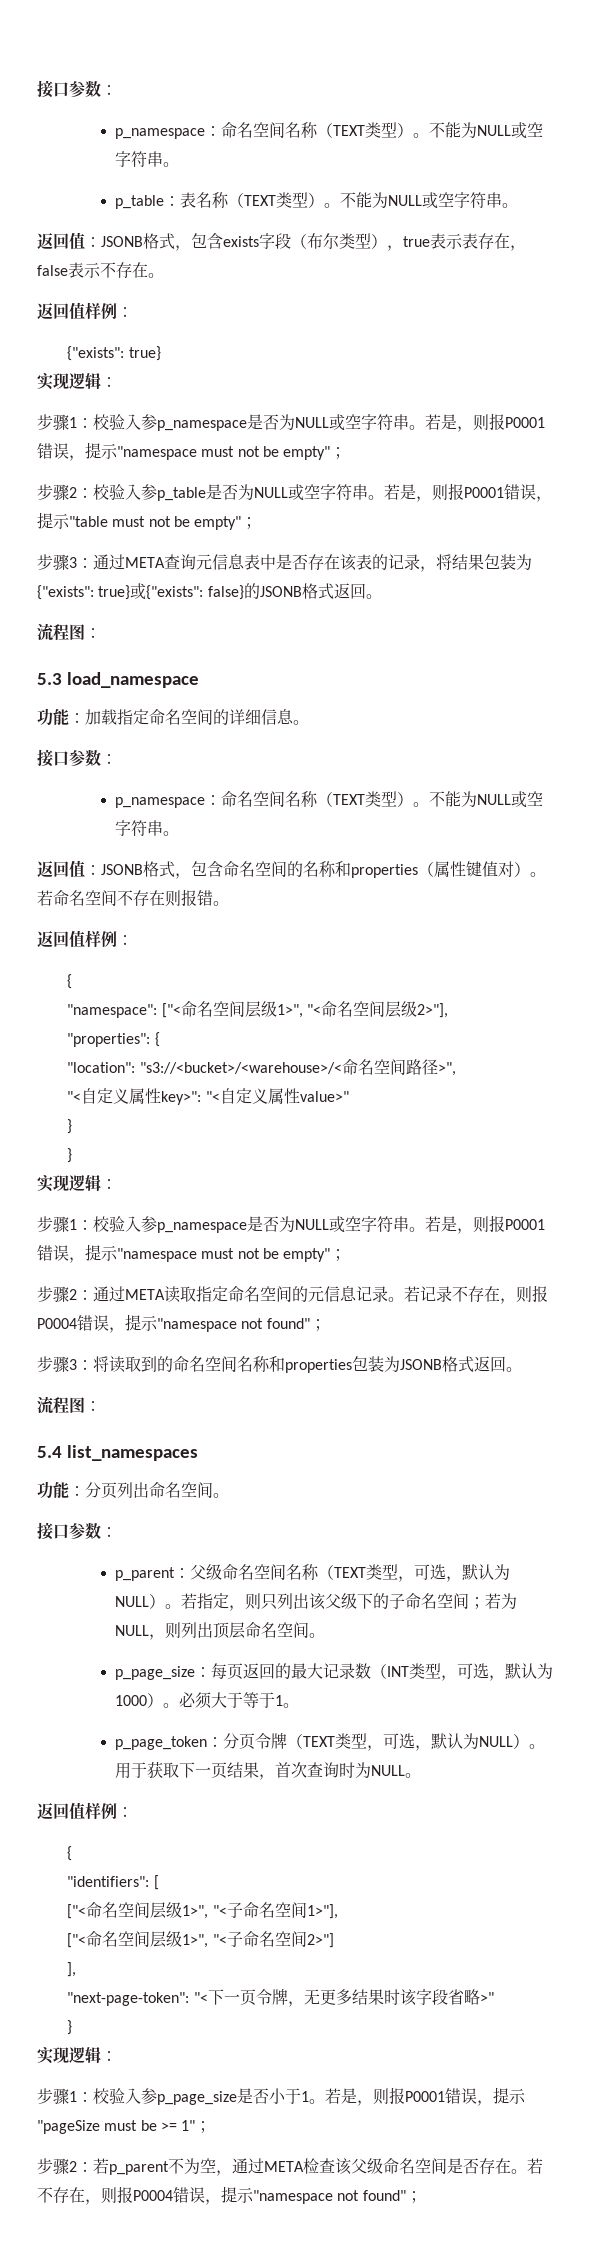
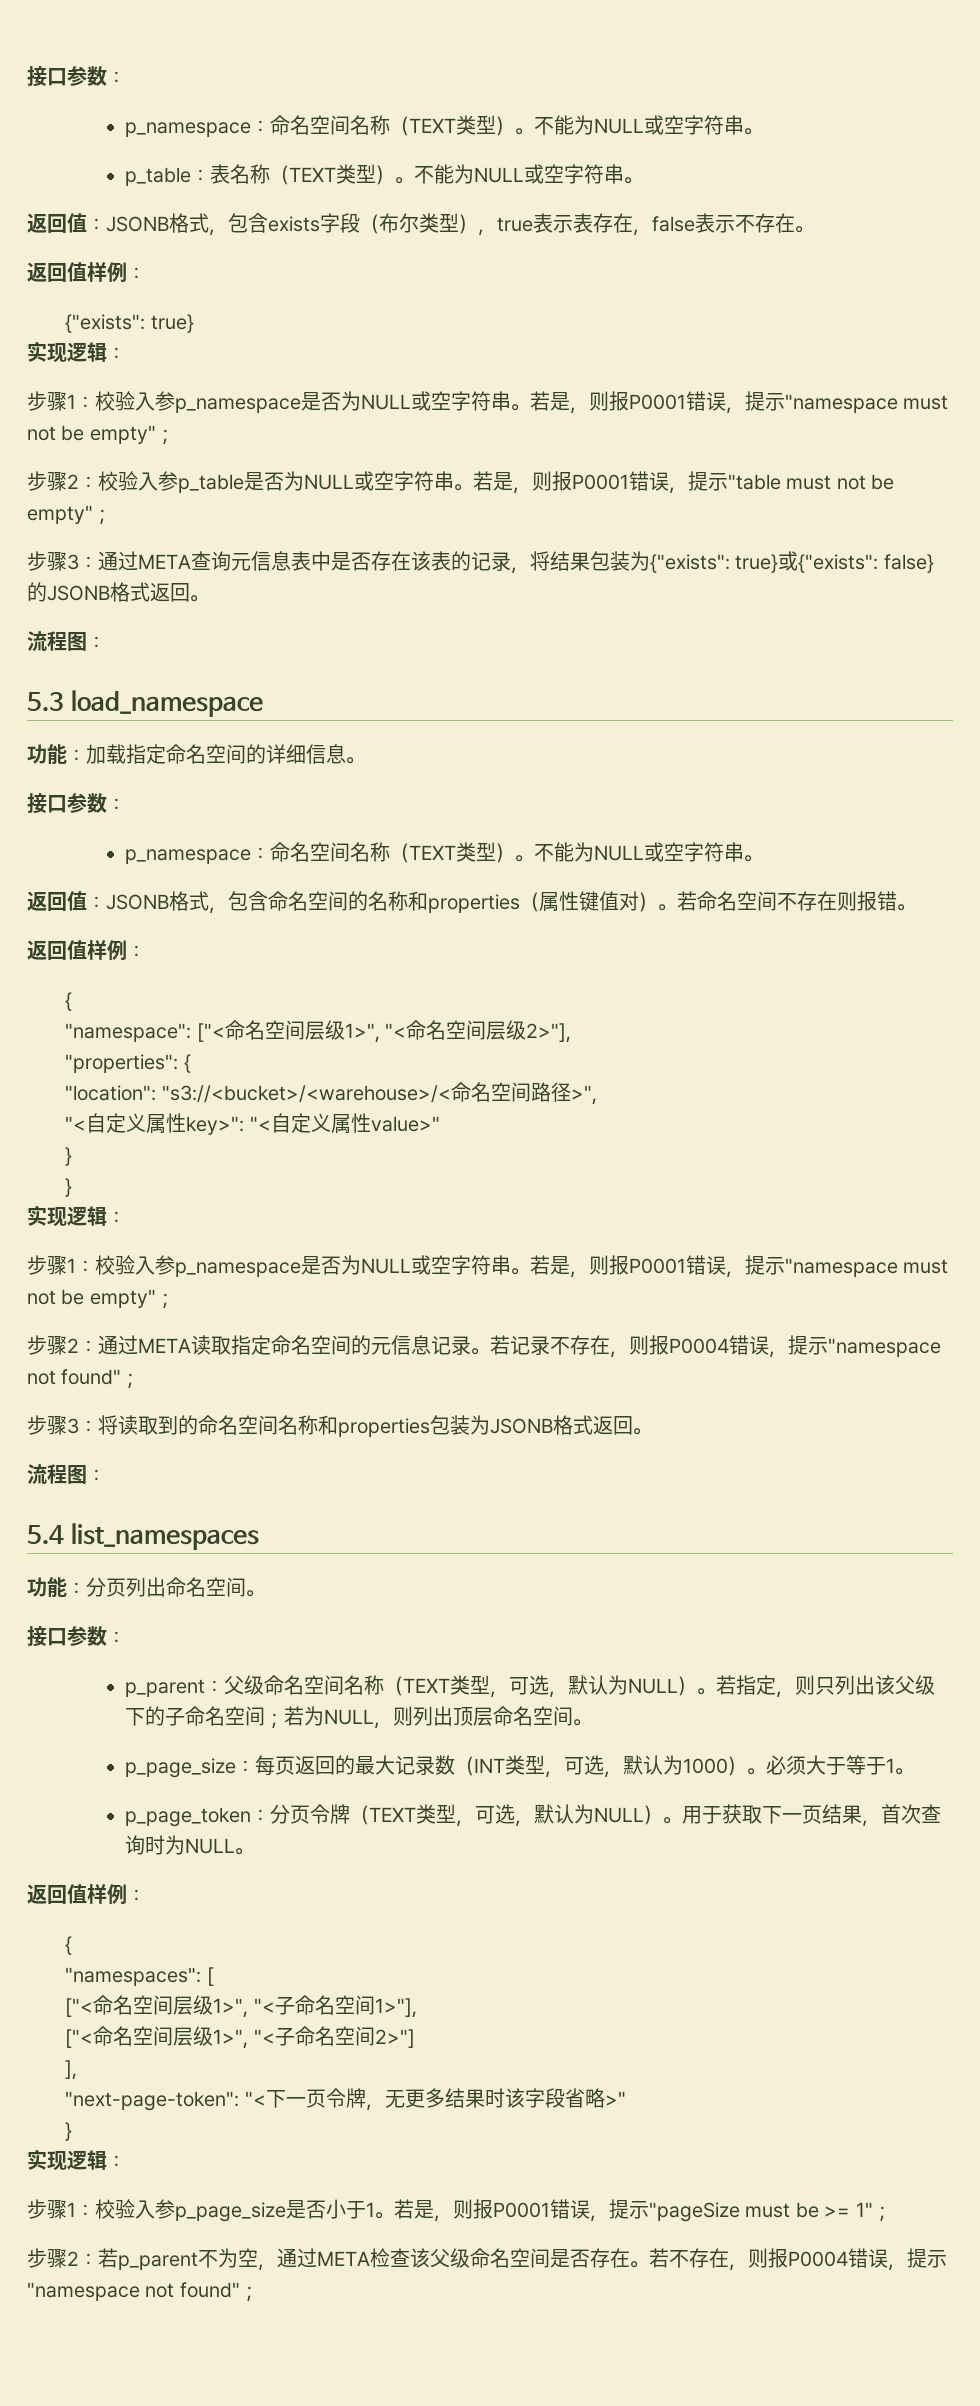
- "identifiers": [
+ "namespaces": [

